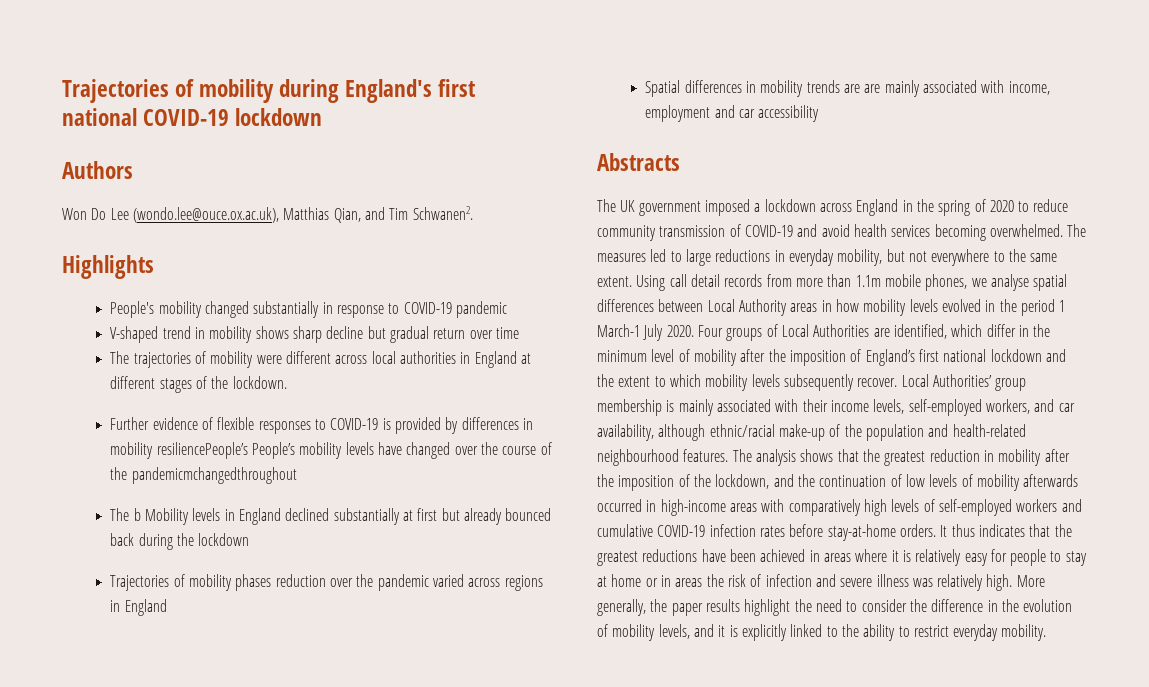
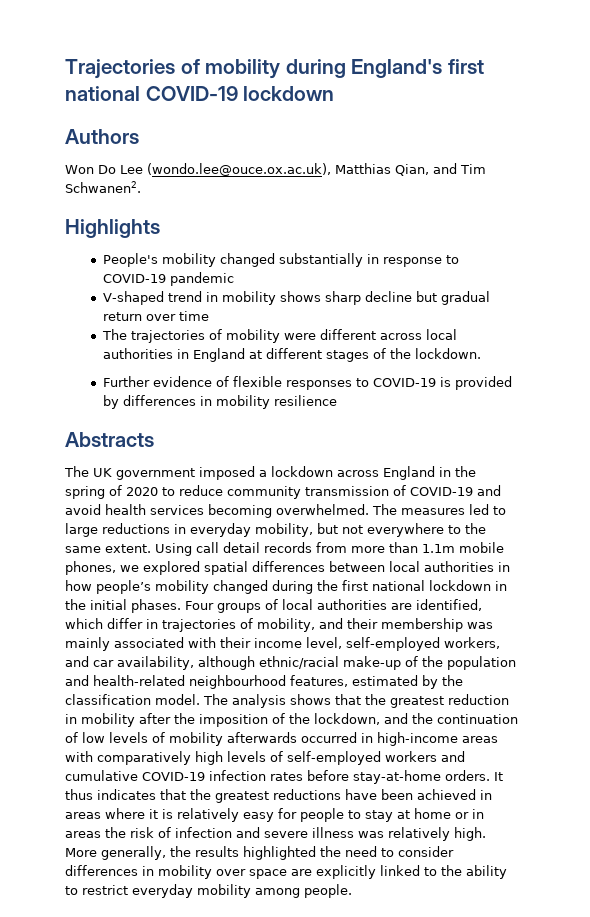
- Further evidence of flexible responses to COVID-19 is provided by differences in mobility resiliencePeople’s People’s mobility levels have changed over the course of the pandemicmchangedthroughout
- The b Mobility levels in England declined substantially at first but already bounced back during the lockdown
- Trajectories of mobility phases reduction over the pandemic varied across regions in England
- Spatial differences in mobility trends are are mainly associated with income, employment and car accessibility
+ Further evidence of flexible responses to COVID-19 is provided by differences in mobility resilience
- Using call detail records from more than 1.1m mobile phones, we analyse spatial differences between Local Authority areas in how mobility levels evolved in the period 1 March-1 July 2020.
+ Using call detail records from more than 1.1m mobile phones, we explored spatial differences between local authorities in how people’s mobility changed during the first national lockdown in the initial phases.
- Four groups of Local Authorities are identified, which differ in the minimum level of mobility after the imposition of England’s first national lockdown and the extent to which mobility levels subsequently recover. Local Authorities’ group membership is mainly associated with their income levels, self-employed workers, and car availability, although ethnic/racial make-up of the population and health-related neighbourhood features.
+ Four groups of local authorities are identified, which differ in trajectories of mobility, and their membership was mainly associated with their income level, self-employed workers, and car availability, although ethnic/racial make-up of the population and health-related neighbourhood features, estimated by the classification model.
- More generally, the paper results highlight the need to consider the difference in the evolution of mobility levels, and it is explicitly linked to the ability to restrict everyday mobility.
+ More generally, the results highlighted the need to consider differences in mobility over space are explicitly linked to the ability to restrict everyday mobility among people.

